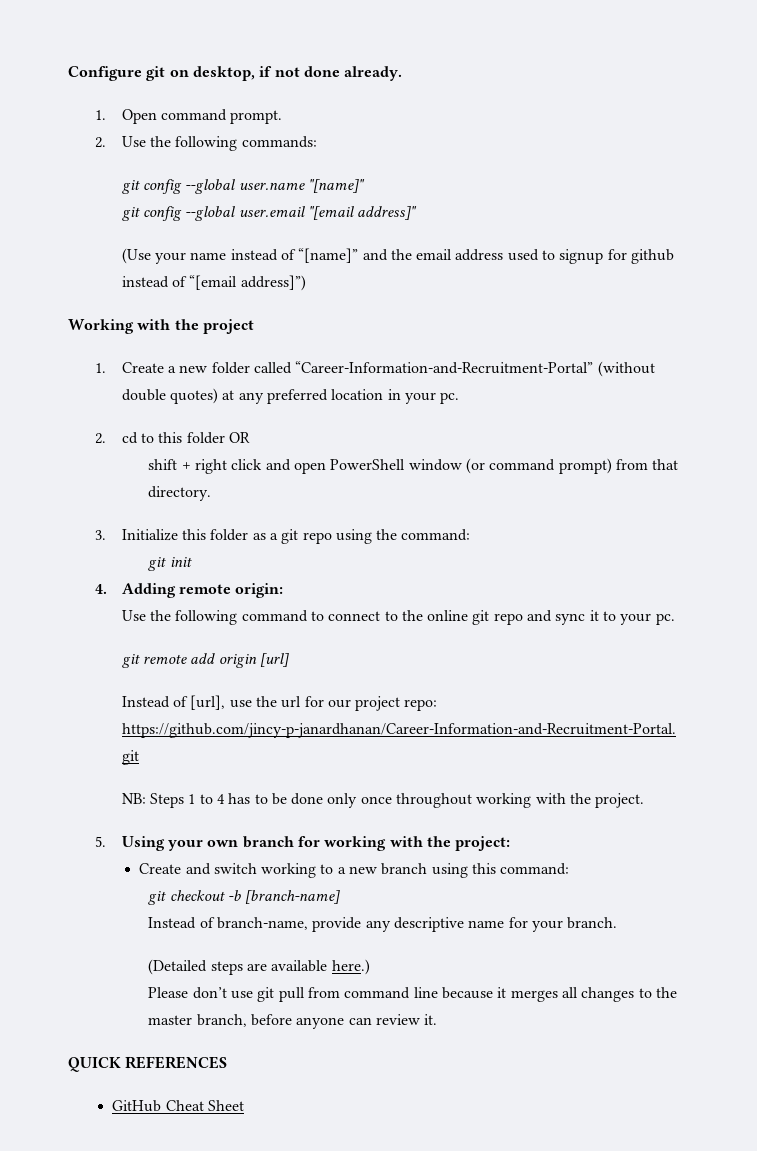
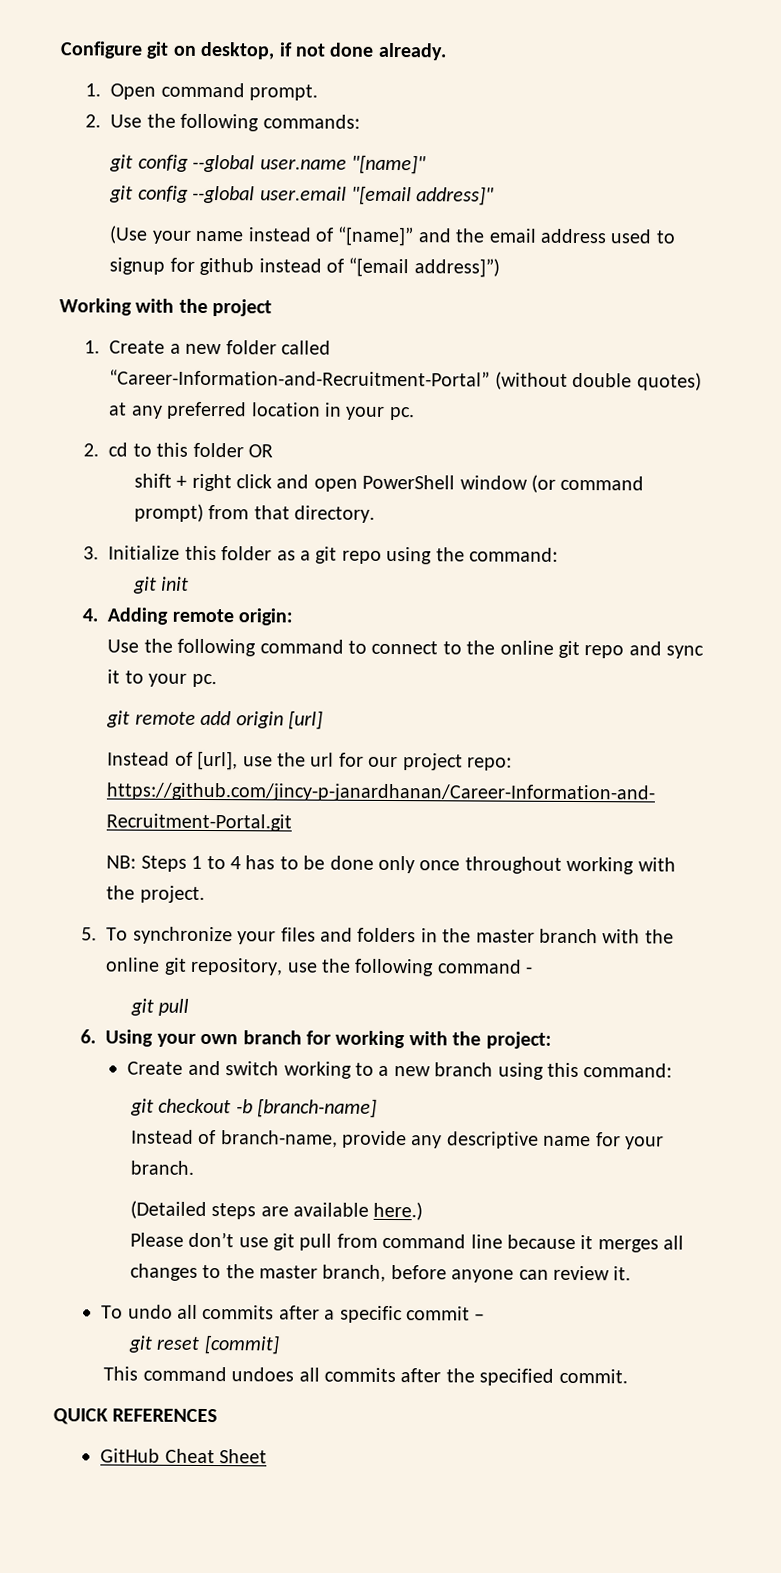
- 5. Using your own branch for working with the project:
+ 5. To synchronize your files and folders in the master branch with the online git repository, use the following command -
+ git pull
+ 6. Using your own branch for working with the project:
+ To undo all commits after a specific commit –
+ git reset [commit]
+ This command undoes all commits after the specified commit.

